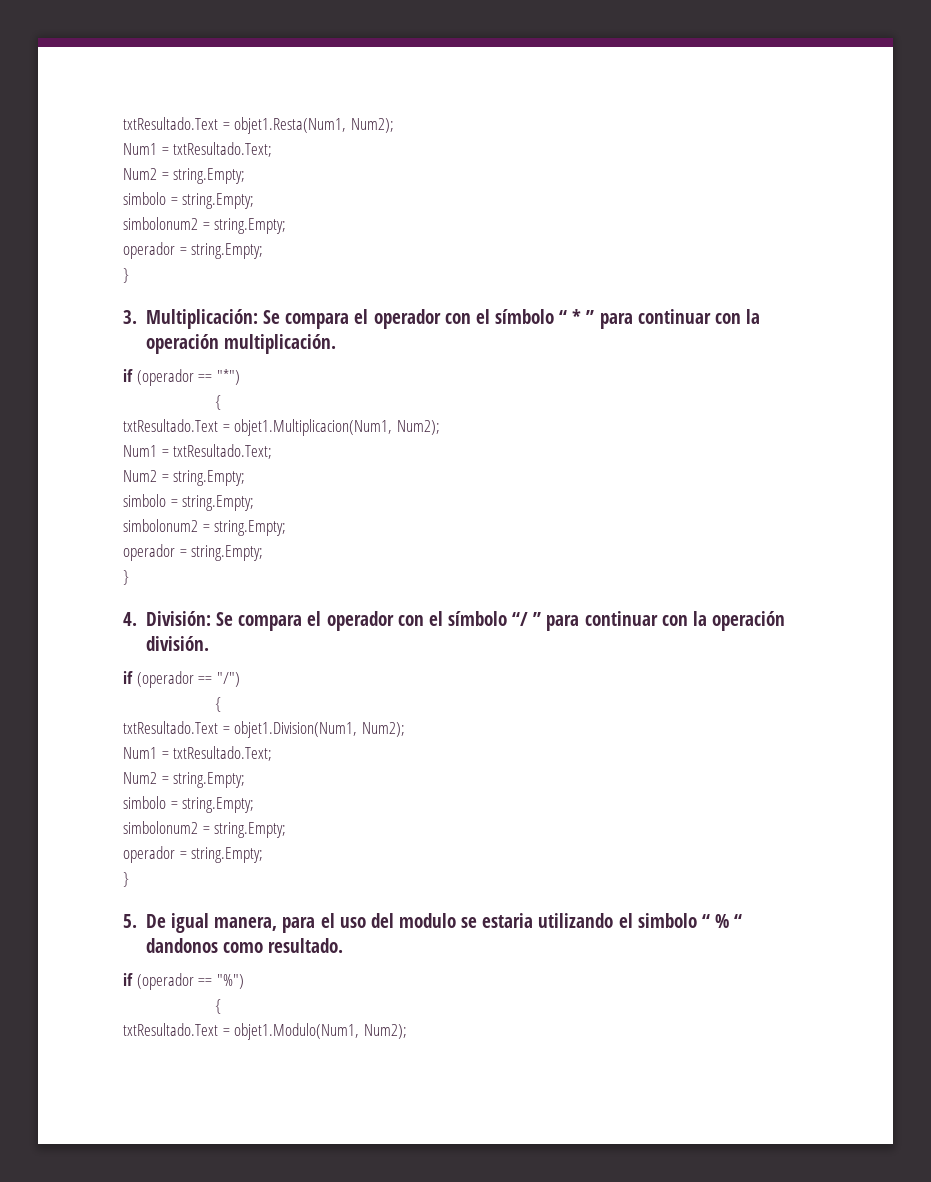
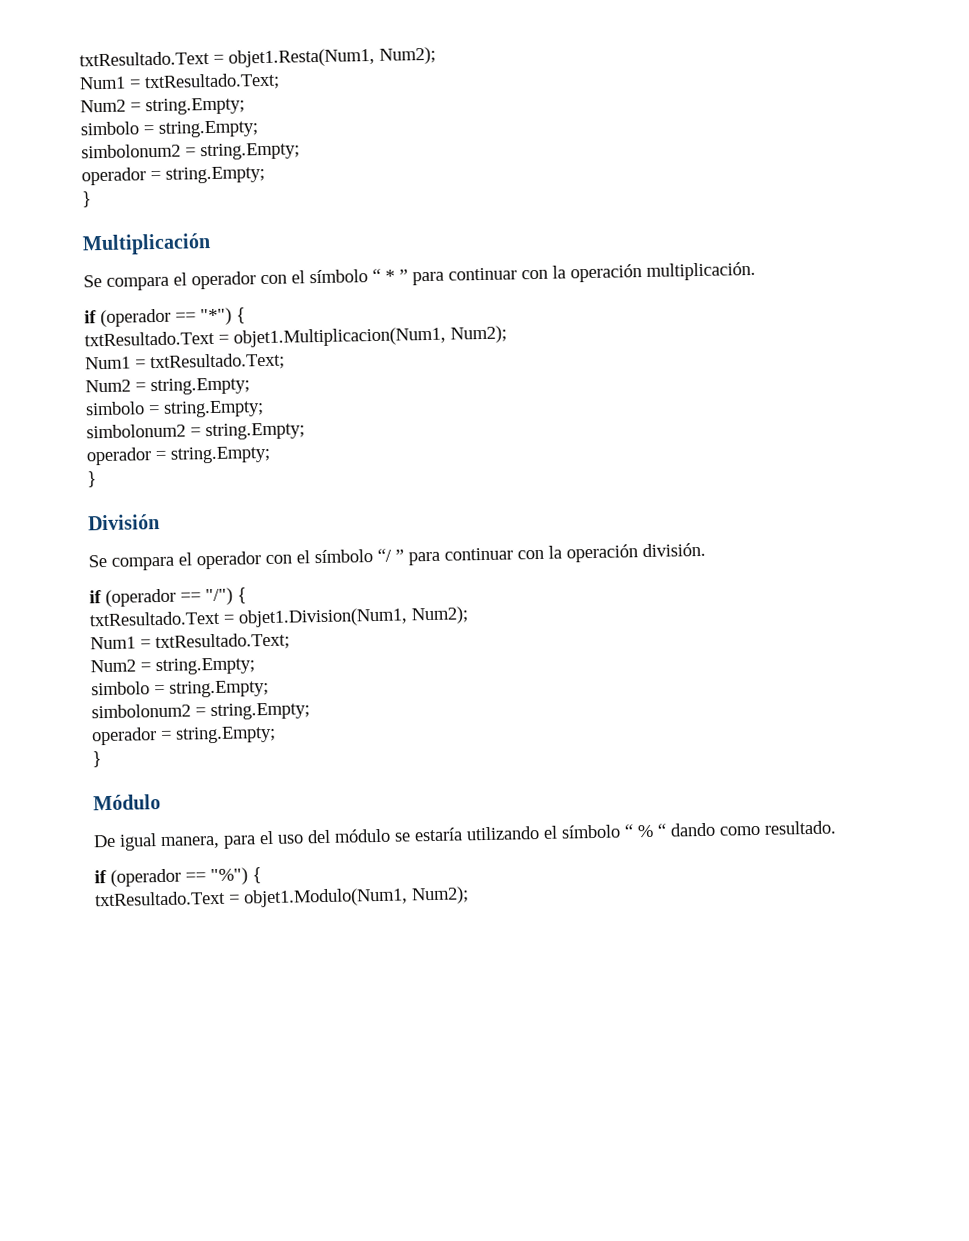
- 3. Multiplicación: Se compara el operador con el símbolo “ * ” para continuar con la operación multiplicación.
+ Multiplicación
+ Se compara el operador con el símbolo “ * ” para continuar con la operación multiplicación.
- if (operador == "*")
- {
+ if (operador == "*") {
- 4. División: Se compara el operador con el símbolo “/ ” para continuar con la operación división.
+ División
+ Se compara el operador con el símbolo “/ ” para continuar con la operación división.
- if (operador == "/")
- {
+ if (operador == "/") {
- 5. De igual manera, para el uso del modulo se estaria utilizando el simbolo “ % “ dandonos como resultado.
+ Módulo
+ De igual manera, para el uso del módulo se estaría utilizando el símbolo “ % “ dando como resultado.
- if (operador == "%")
- {
+ if (operador == "%") {

